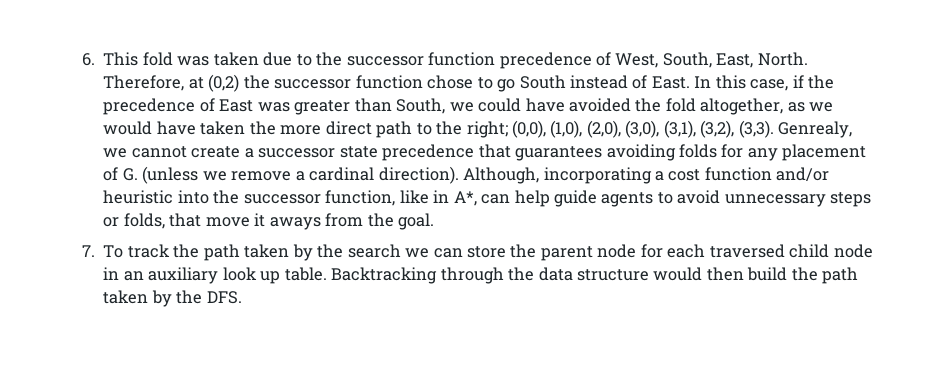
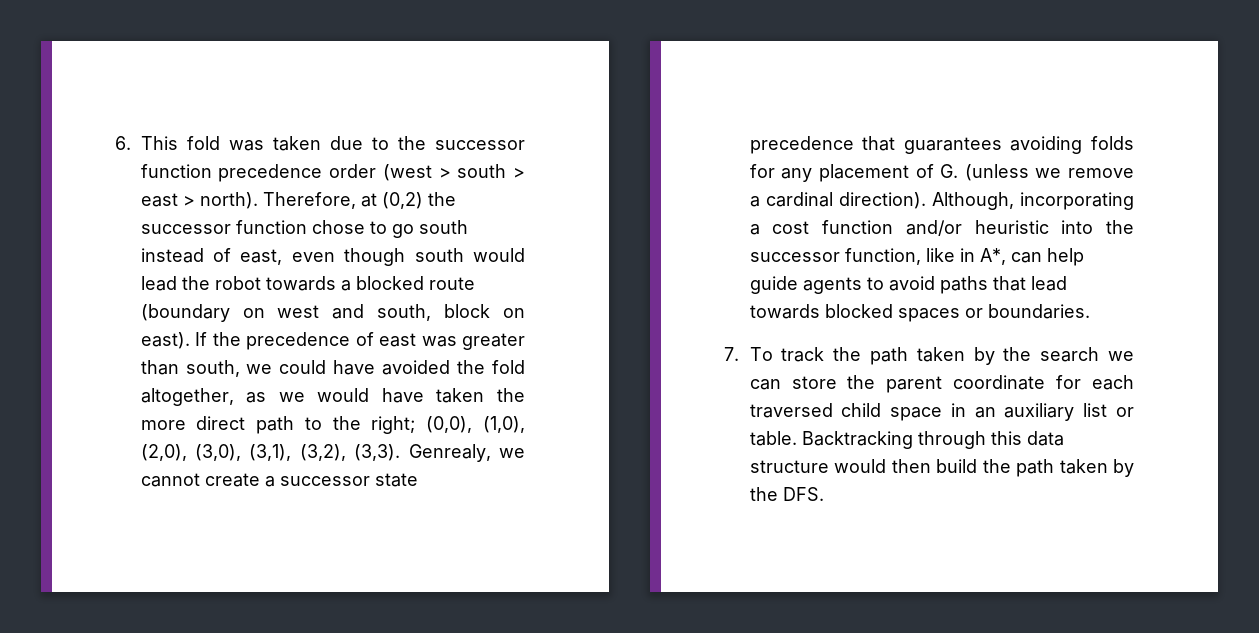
- 6. This fold was taken due to the successor function precedence of West, South, East, North.
+ 6. This fold was taken due to the successor function precedence order (west > south > east > north).
- Therefore, at (0,2) the successor function chose to go South instead of East. In this case, if the precedence of East was greater than South, we could have avoided the fold altogether, as we would have taken the more direct path to the right; (0,0), (1,0), (2,0), (3,0), (3,1), (3,2), (3,3).
+ Therefore, at (0,2) the successor function chose to go south instead of east, even though south would lead the robot towards a blocked route (boundary on west and south, block on east). If the precedence of east was greater than south, we could have avoided the fold altogether, as we would have taken the more direct path to the right; (0,0), (1,0), (2,0), (3,0), (3,1), (3,2), (3,3).
- Although, incorporating a cost function and/or heuristic into the successor function, like in A*, can help guide agents to avoid unnecessary steps or folds, that move it aways from the goal.
+ Although, incorporating a cost function and/or heuristic into the successor function, like in A*, can help guide agents to avoid paths that lead towards blocked spaces or boundaries.
- 7. To track the path taken by the search we can store the parent node for each traversed child node in an auxiliary look up table.
+ 7. To track the path taken by the search we can store the parent coordinate for each traversed child space in an auxiliary list or table.
- Backtracking through the data structure would then build the path taken by the DFS.
+ Backtracking through this data structure would then build the path taken by the DFS.

